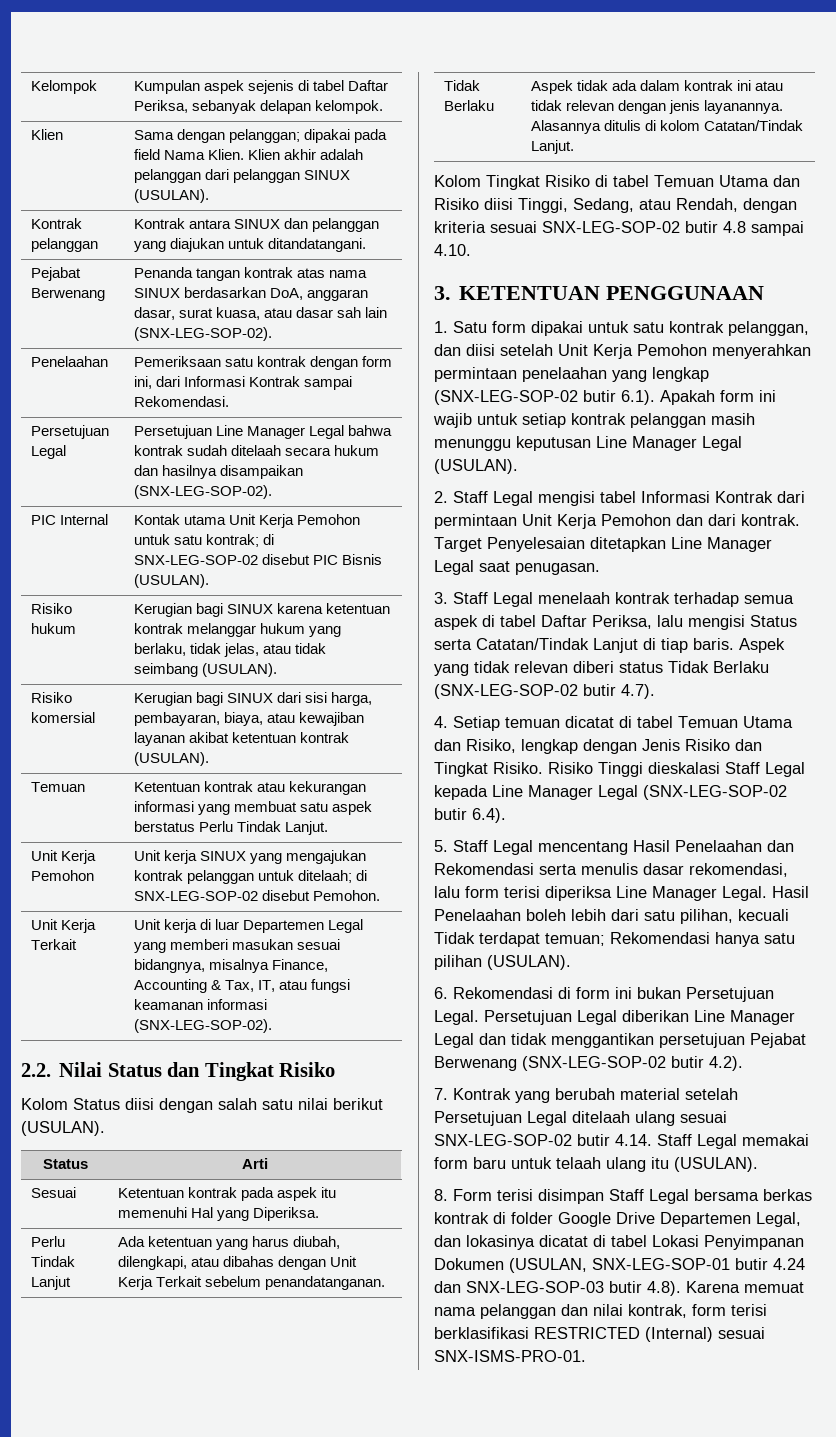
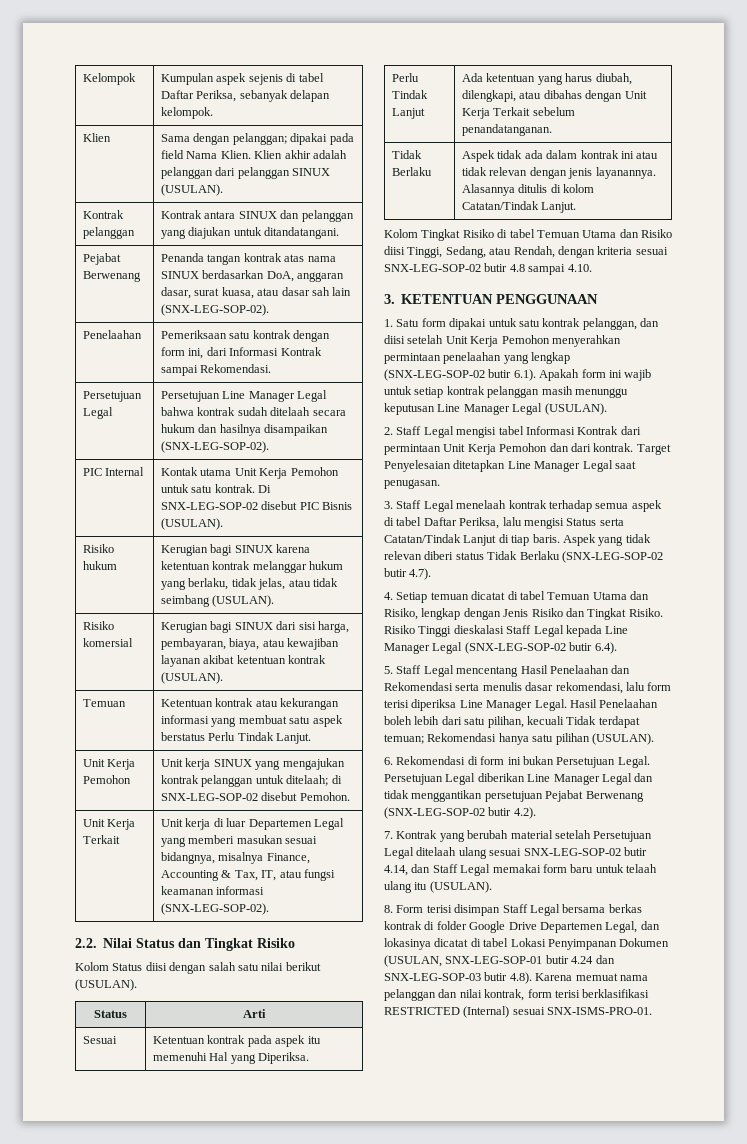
- PIC Internal | Kontak utama Unit Kerja Pemohon untuk satu kontrak; di SNX-LEG-SOP-02 disebut PIC Bisnis (USULAN).
+ PIC Internal | Kontak utama Unit Kerja Pemohon untuk satu kontrak. Di SNX-LEG-SOP-02 disebut PIC Bisnis (USULAN).
- 7. Kontrak yang berubah material setelah Persetujuan Legal ditelaah ulang sesuai SNX-LEG-SOP-02 butir 4.14. Staff Legal memakai form baru untuk telaah ulang itu (USULAN).
+ 7. Kontrak yang berubah material setelah Persetujuan Legal ditelaah ulang sesuai SNX-LEG-SOP-02 butir 4.14, dan Staff Legal memakai form baru untuk telaah ulang itu (USULAN).

